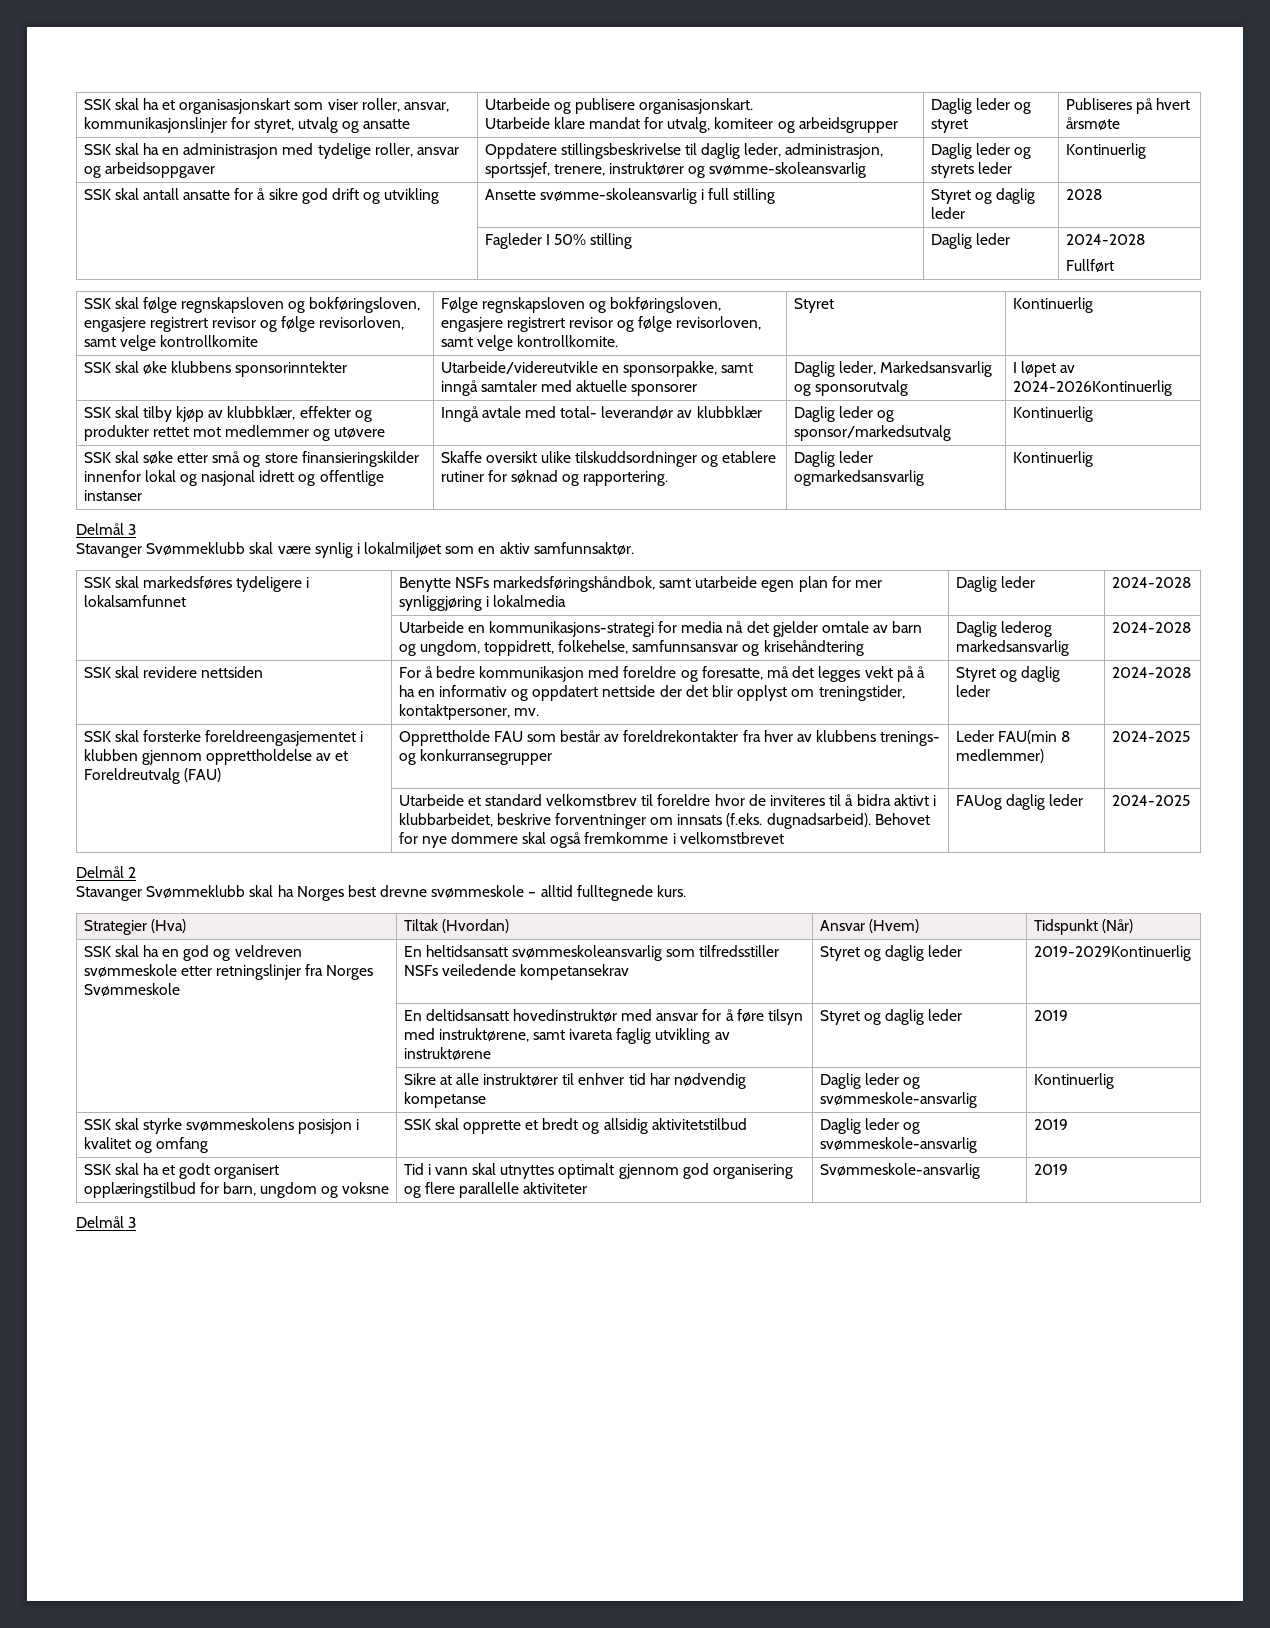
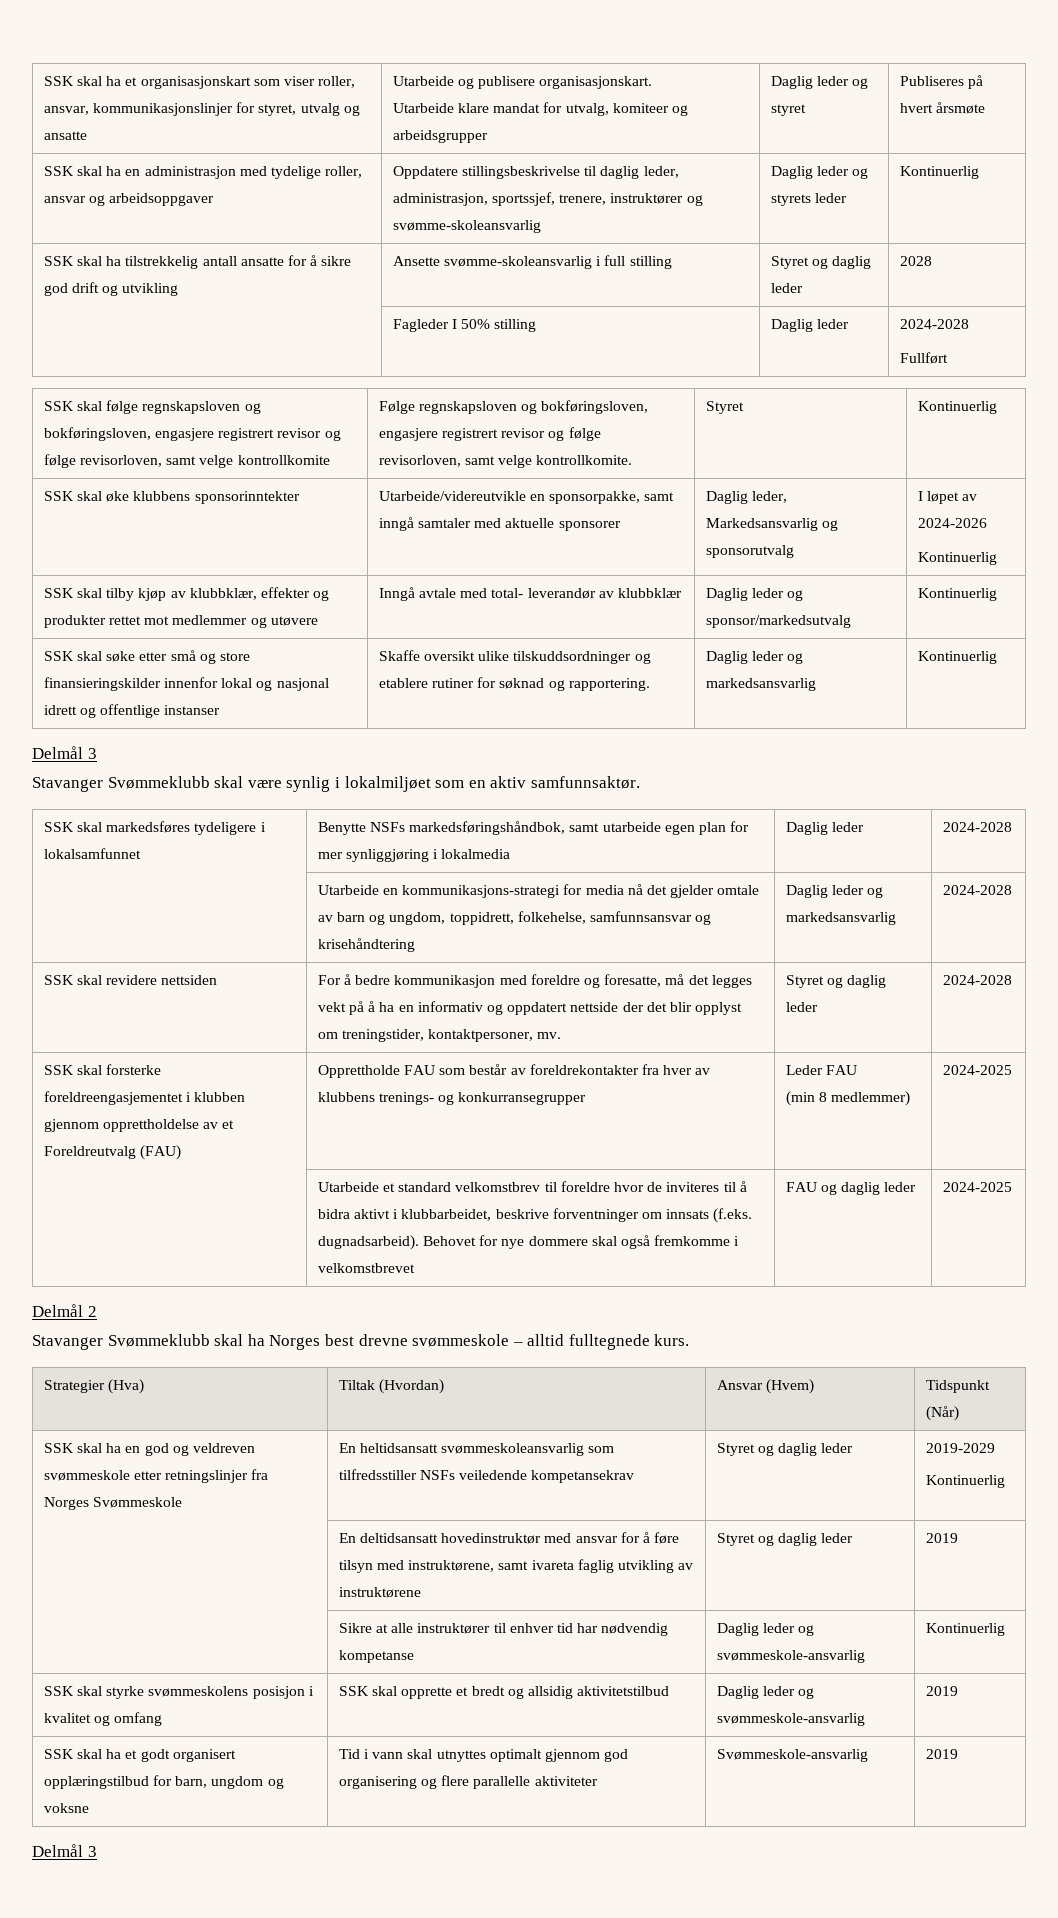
- SSK skal antall ansatte for å sikre god drift og utvikling | Ansette svømme-skoleansvarlig i full stilling | Styret og daglig leder | 2028
+ SSK skal ha tilstrekkelig antall ansatte for å sikre god drift og utvikling | Ansette svømme-skoleansvarlig i full stilling | Styret og daglig leder | 2028
- SSK skal øke klubbens sponsorinntekter | Utarbeide/videreutvikle en sponsorpakke, samt inngå samtaler med aktuelle sponsorer | Daglig leder, Markedsansvarlig og sponsorutvalg | I løpet av 2024-2026Kontinuerlig
+ SSK skal øke klubbens sponsorinntekter | Utarbeide/videreutvikle en sponsorpakke, samt inngå samtaler med aktuelle sponsorer | Daglig leder, Markedsansvarlig og sponsorutvalg | I løpet av 2024-2026
+ Kontinuerlig
- SSK skal søke etter små og store finansieringskilder innenfor lokal og nasjonal idrett og offentlige instanser | Skaffe oversikt ulike tilskuddsordninger og etablere rutiner for søknad og rapportering. | Daglig leder ogmarkedsansvarlig | Kontinuerlig
+ SSK skal søke etter små og store finansieringskilder innenfor lokal og nasjonal idrett og offentlige instanser | Skaffe oversikt ulike tilskuddsordninger og etablere rutiner for søknad og rapportering. | Daglig leder og markedsansvarlig | Kontinuerlig
- | Utarbeide en kommunikasjons-strategi for media nå det gjelder omtale av barn og ungdom, toppidrett, folkehelse, samfunnsansvar og krisehåndtering | Daglig lederog markedsansvarlig | 2024-2028
+ | Utarbeide en kommunikasjons-strategi for media nå det gjelder omtale av barn og ungdom, toppidrett, folkehelse, samfunnsansvar og krisehåndtering | Daglig leder og markedsansvarlig | 2024-2028
- SSK skal forsterke foreldreengasjementet i klubben gjennom opprettholdelse av et Foreldreutvalg (FAU) | Opprettholde FAU som består av foreldrekontakter fra hver av klubbens trenings- og konkurransegrupper | Leder FAU(min 8 medlemmer) | 2024-2025
+ SSK skal forsterke foreldreengasjementet i klubben gjennom opprettholdelse av et Foreldreutvalg (FAU) | Opprettholde FAU som består av foreldrekontakter fra hver av klubbens trenings- og konkurransegrupper | Leder FAU
+ (min 8 medlemmer) | 2024-2025
- | Utarbeide et standard velkomstbrev til foreldre hvor de inviteres til å bidra aktivt i klubbarbeidet, beskrive forventninger om innsats (f.eks. dugnadsarbeid). Behovet for nye dommere skal også fremkomme i velkomstbrevet | FAUog daglig leder | 2024-2025
+ | Utarbeide et standard velkomstbrev til foreldre hvor de inviteres til å bidra aktivt i klubbarbeidet, beskrive forventninger om innsats (f.eks. dugnadsarbeid). Behovet for nye dommere skal også fremkomme i velkomstbrevet | FAU og daglig leder | 2024-2025
- SSK skal ha en god og veldreven svømmeskole etter retningslinjer fra Norges Svømmeskole | En heltidsansatt svømmeskoleansvarlig som tilfredsstiller NSFs veiledende kompetansekrav | Styret og daglig leder | 2019-2029Kontinuerlig
+ SSK skal ha en god og veldreven svømmeskole etter retningslinjer fra Norges Svømmeskole | En heltidsansatt svømmeskoleansvarlig som tilfredsstiller NSFs veiledende kompetansekrav | Styret og daglig leder | 2019-2029
+ Kontinuerlig

